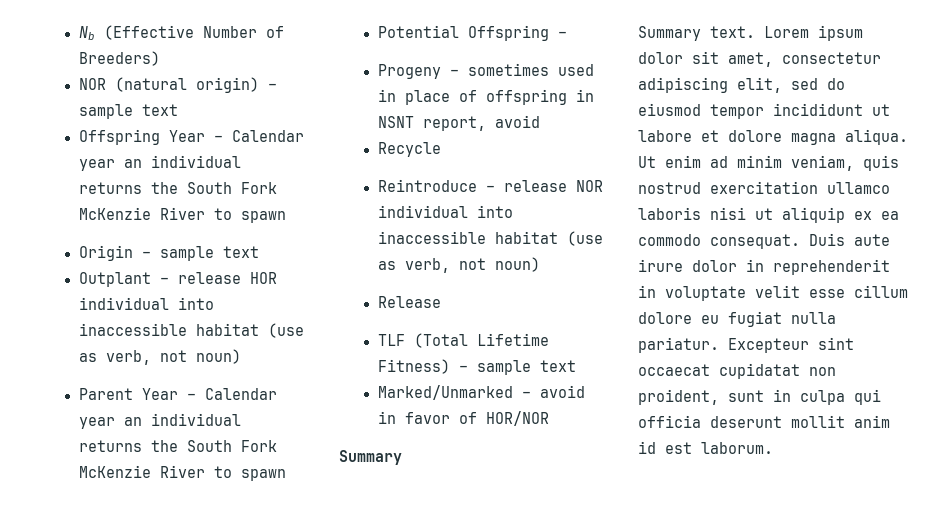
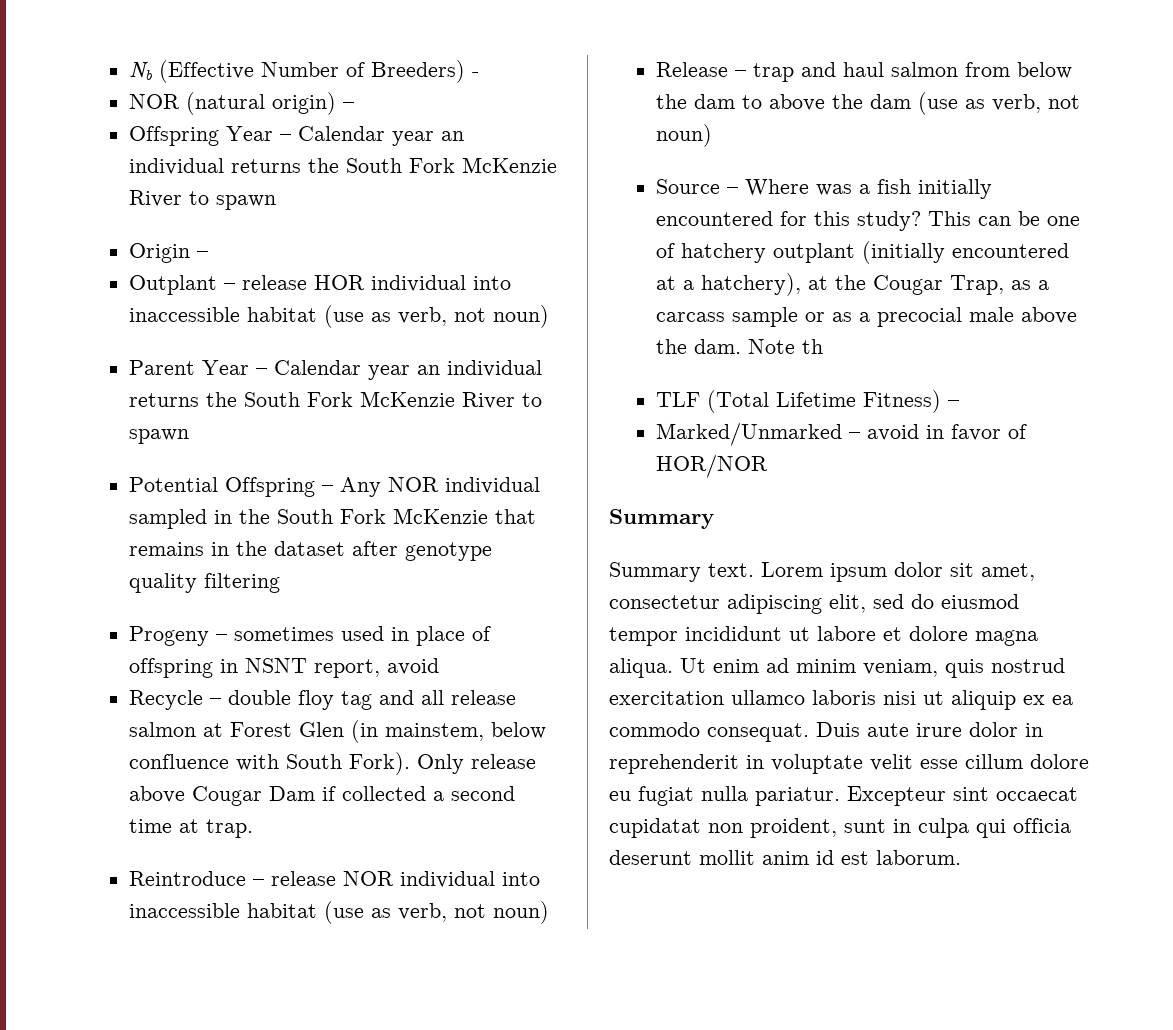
- Nb (Effective Number of Breeders)
+ Nb (Effective Number of Breeders) -
- NOR (natural origin) – sample text
+ NOR (natural origin) –
- Origin – sample text
+ Origin –
- Potential Offspring –
+ Potential Offspring – Any NOR individual sampled in the South Fork McKenzie that remains in the dataset after genotype quality filtering
- Recycle
+ Recycle – double floy tag and all release salmon at Forest Glen (in mainstem, below confluence with South Fork). Only release above Cougar Dam if collected a second time at trap.
- Release
+ Release – trap and haul salmon from below the dam to above the dam (use as verb, not noun)
+ Source – Where was a fish initially encountered for this study? This can be one of hatchery outplant (initially encountered at a hatchery), at the Cougar Trap, as a carcass sample or as a precocial male above the dam. Note th
- TLF (Total Lifetime Fitness) – sample text
+ TLF (Total Lifetime Fitness) –

